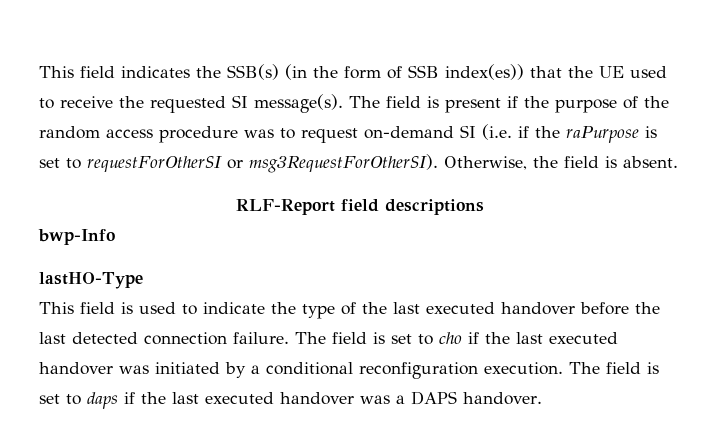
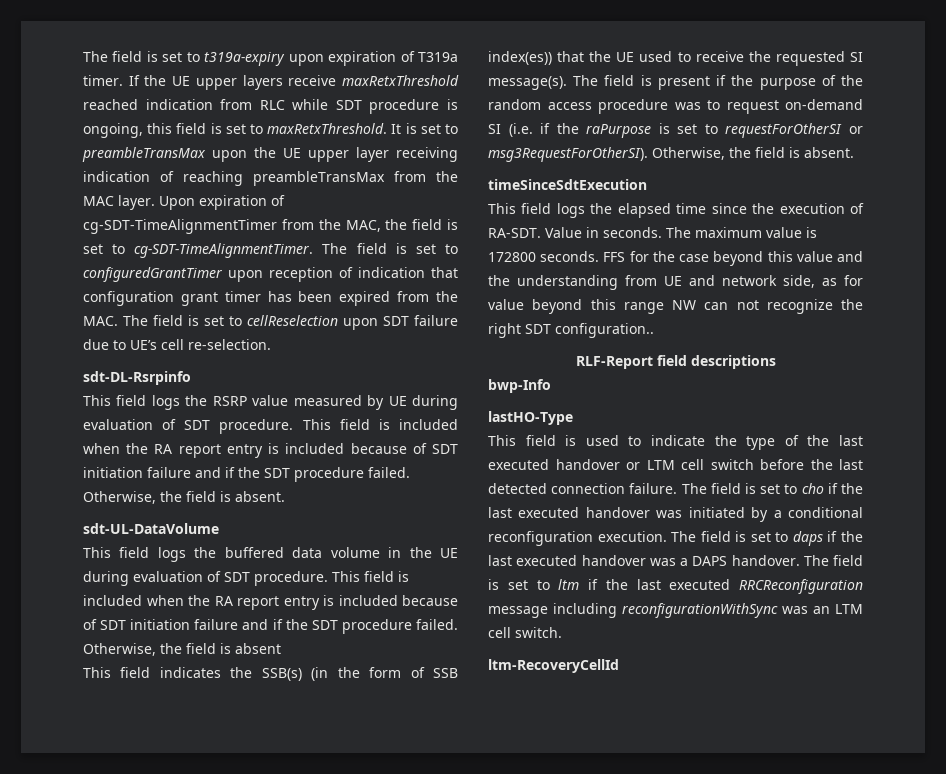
+ The field is set to t319a-expiry upon expiration of T319a timer. If the UE upper layers receive maxRetxThreshold reached indication from RLC while SDT procedure is ongoing, this field is set to maxRetxThreshold. It is set to preambleTransMax upon the UE upper layer receiving indication of reaching preambleTransMax from the MAC layer. Upon expiration of cg-SDT-TimeAlignmentTimer from the MAC, the field is set to cg-SDT-TimeAlignmentTimer. The field is set to configuredGrantTimer upon reception of indication that configuration grant timer has been expired from the MAC. The field is set to cellReselection upon SDT failure due to UE’s cell re-selection.
+ sdt-DL-Rsrpinfo
+ This field logs the RSRP value measured by UE during evaluation of SDT procedure. This field is included when the RA report entry is included because of SDT initiation failure and if the SDT procedure failed. Otherwise, the field is absent.
+ sdt-UL-DataVolume
+ This field logs the buffered data volume in the UE during evaluation of SDT procedure. This field is included when the RA report entry is included because of SDT initiation failure and if the SDT procedure failed. Otherwise, the field is absent
+ timeSinceSdtExecution
+ This field logs the elapsed time since the execution of RA-SDT. Value in seconds. The maximum value is 172800 seconds. FFS for the case beyond this value and the understanding from UE and network side, as for value beyond this range NW can not recognize the right SDT configuration..
- This field is used to indicate the type of the last executed handover before the last detected connection failure.
+ This field is used to indicate the type of the last executed handover or LTM cell switch before the last detected connection failure.
+ The field is set to ltm if the last executed RRCReconfiguration message including reconfigurationWithSync was an LTM cell switch.
+ ltm-RecoveryCellId

